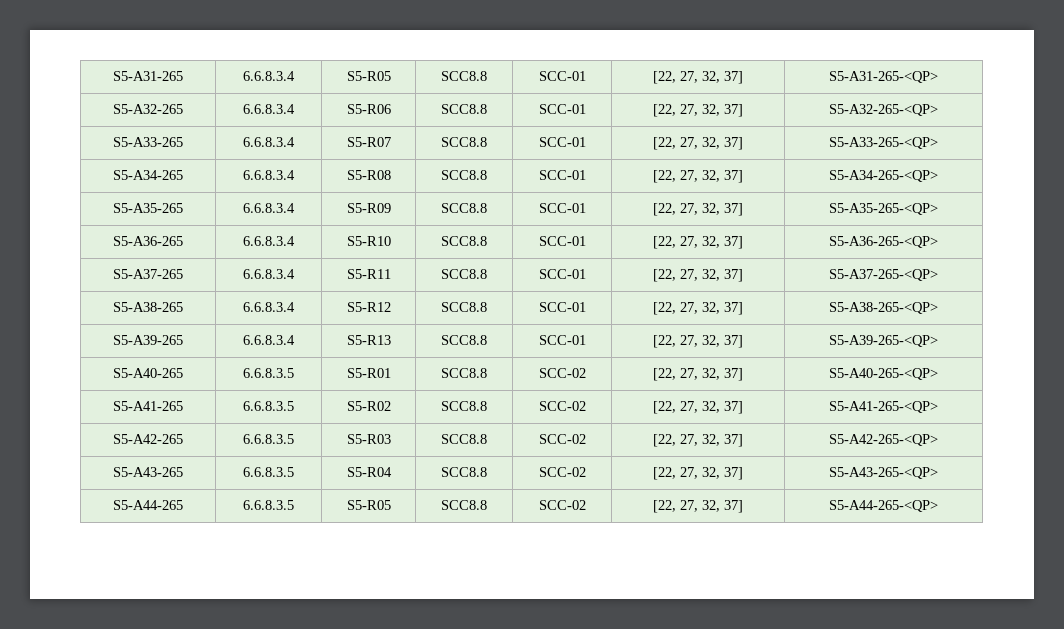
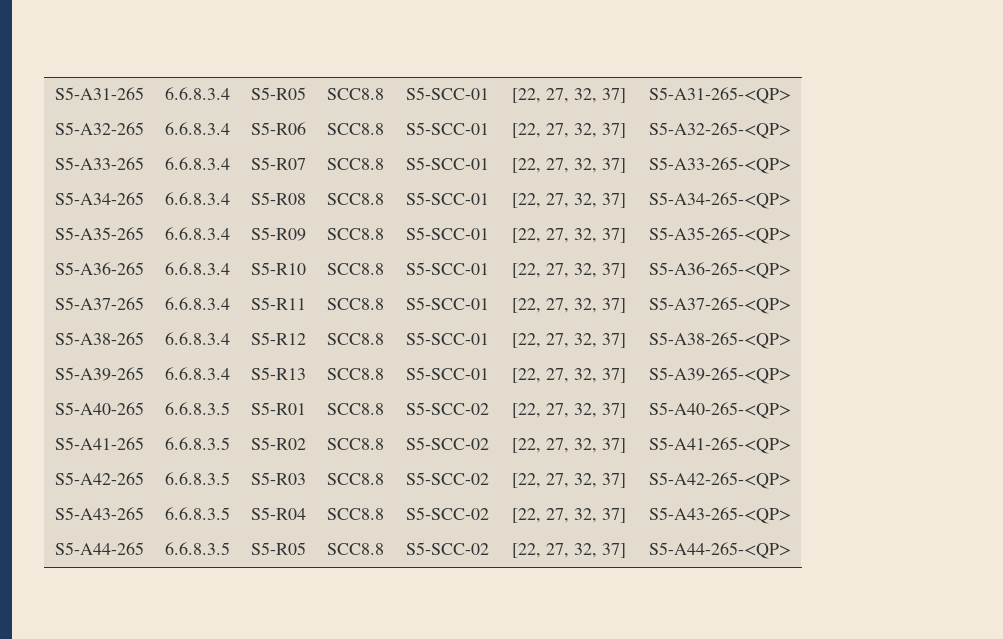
- S5-A31-265 | 6.6.8.3.4 | S5-R05 | SCC8.8 | SCC-01 | [22, 27, 32, 37] | S5-A31-265-<QP>
+ S5-A31-265 | 6.6.8.3.4 | S5-R05 | SCC8.8 | S5-SCC-01 | [22, 27, 32, 37] | S5-A31-265-<QP>
- S5-A32-265 | 6.6.8.3.4 | S5-R06 | SCC8.8 | SCC-01 | [22, 27, 32, 37] | S5-A32-265-<QP>
+ S5-A32-265 | 6.6.8.3.4 | S5-R06 | SCC8.8 | S5-SCC-01 | [22, 27, 32, 37] | S5-A32-265-<QP>
- S5-A33-265 | 6.6.8.3.4 | S5-R07 | SCC8.8 | SCC-01 | [22, 27, 32, 37] | S5-A33-265-<QP>
+ S5-A33-265 | 6.6.8.3.4 | S5-R07 | SCC8.8 | S5-SCC-01 | [22, 27, 32, 37] | S5-A33-265-<QP>
- S5-A34-265 | 6.6.8.3.4 | S5-R08 | SCC8.8 | SCC-01 | [22, 27, 32, 37] | S5-A34-265-<QP>
+ S5-A34-265 | 6.6.8.3.4 | S5-R08 | SCC8.8 | S5-SCC-01 | [22, 27, 32, 37] | S5-A34-265-<QP>
- S5-A35-265 | 6.6.8.3.4 | S5-R09 | SCC8.8 | SCC-01 | [22, 27, 32, 37] | S5-A35-265-<QP>
+ S5-A35-265 | 6.6.8.3.4 | S5-R09 | SCC8.8 | S5-SCC-01 | [22, 27, 32, 37] | S5-A35-265-<QP>
- S5-A36-265 | 6.6.8.3.4 | S5-R10 | SCC8.8 | SCC-01 | [22, 27, 32, 37] | S5-A36-265-<QP>
+ S5-A36-265 | 6.6.8.3.4 | S5-R10 | SCC8.8 | S5-SCC-01 | [22, 27, 32, 37] | S5-A36-265-<QP>
- S5-A37-265 | 6.6.8.3.4 | S5-R11 | SCC8.8 | SCC-01 | [22, 27, 32, 37] | S5-A37-265-<QP>
+ S5-A37-265 | 6.6.8.3.4 | S5-R11 | SCC8.8 | S5-SCC-01 | [22, 27, 32, 37] | S5-A37-265-<QP>
- S5-A38-265 | 6.6.8.3.4 | S5-R12 | SCC8.8 | SCC-01 | [22, 27, 32, 37] | S5-A38-265-<QP>
+ S5-A38-265 | 6.6.8.3.4 | S5-R12 | SCC8.8 | S5-SCC-01 | [22, 27, 32, 37] | S5-A38-265-<QP>
- S5-A39-265 | 6.6.8.3.4 | S5-R13 | SCC8.8 | SCC-01 | [22, 27, 32, 37] | S5-A39-265-<QP>
+ S5-A39-265 | 6.6.8.3.4 | S5-R13 | SCC8.8 | S5-SCC-01 | [22, 27, 32, 37] | S5-A39-265-<QP>
- S5-A40-265 | 6.6.8.3.5 | S5-R01 | SCC8.8 | SCC-02 | [22, 27, 32, 37] | S5-A40-265-<QP>
+ S5-A40-265 | 6.6.8.3.5 | S5-R01 | SCC8.8 | S5-SCC-02 | [22, 27, 32, 37] | S5-A40-265-<QP>
- S5-A41-265 | 6.6.8.3.5 | S5-R02 | SCC8.8 | SCC-02 | [22, 27, 32, 37] | S5-A41-265-<QP>
+ S5-A41-265 | 6.6.8.3.5 | S5-R02 | SCC8.8 | S5-SCC-02 | [22, 27, 32, 37] | S5-A41-265-<QP>
- S5-A42-265 | 6.6.8.3.5 | S5-R03 | SCC8.8 | SCC-02 | [22, 27, 32, 37] | S5-A42-265-<QP>
+ S5-A42-265 | 6.6.8.3.5 | S5-R03 | SCC8.8 | S5-SCC-02 | [22, 27, 32, 37] | S5-A42-265-<QP>
- S5-A43-265 | 6.6.8.3.5 | S5-R04 | SCC8.8 | SCC-02 | [22, 27, 32, 37] | S5-A43-265-<QP>
+ S5-A43-265 | 6.6.8.3.5 | S5-R04 | SCC8.8 | S5-SCC-02 | [22, 27, 32, 37] | S5-A43-265-<QP>
- S5-A44-265 | 6.6.8.3.5 | S5-R05 | SCC8.8 | SCC-02 | [22, 27, 32, 37] | S5-A44-265-<QP>
+ S5-A44-265 | 6.6.8.3.5 | S5-R05 | SCC8.8 | S5-SCC-02 | [22, 27, 32, 37] | S5-A44-265-<QP>

